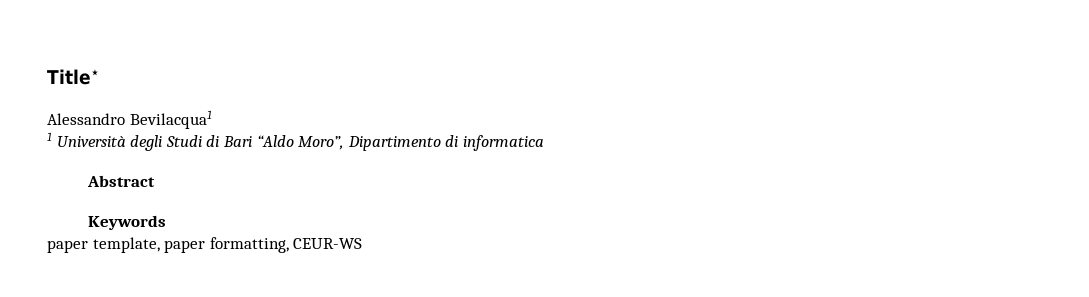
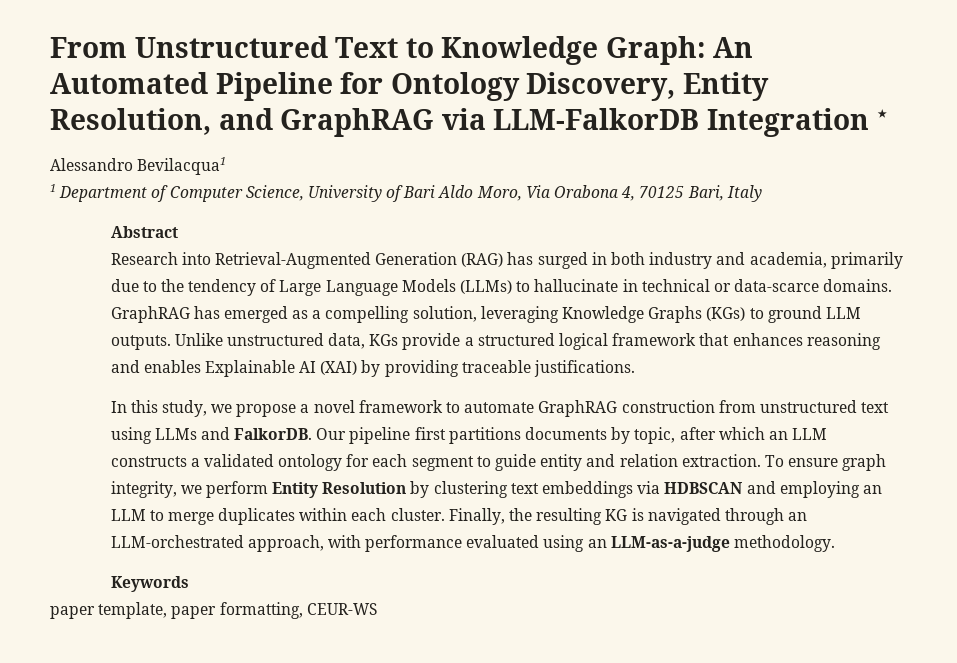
- Title⋆
+ From Unstructured Text to Knowledge Graph: An Automated Pipeline for Ontology Discovery, Entity Resolution, and GraphRAG via LLM-FalkorDB Integration ⋆
  Alessandro Bevilacqua1
- 1 Università degli Studi di Bari “Aldo Moro”, Dipartimento di informatica
+ 1 Department of Computer Science, University of Bari Aldo Moro, Via Orabona 4, 70125 Bari, Italy
  Abstract
+ Research into Retrieval-Augmented Generation (RAG) has surged in both industry and academia, primarily due to the tendency of Large Language Models (LLMs) to hallucinate in technical or data-scarce domains. GraphRAG has emerged as a compelling solution, leveraging Knowledge Graphs (KGs) to ground LLM outputs. Unlike unstructured data, KGs provide a structured logical framework that enhances reasoning and enables Explainable AI (XAI) by providing traceable justifications.
+ In this study, we propose a novel framework to automate GraphRAG construction from unstructured text using LLMs and FalkorDB. Our pipeline first partitions documents by topic, after which an LLM constructs a validated ontology for each segment to guide entity and relation extraction. To ensure graph integrity, we perform Entity Resolution by clustering text embeddings via HDBSCAN and employing an LLM to merge duplicates within each cluster. Finally, the resulting KG is navigated through an LLM-orchestrated approach, with performance evaluated using an LLM-as-a-judge methodology.

